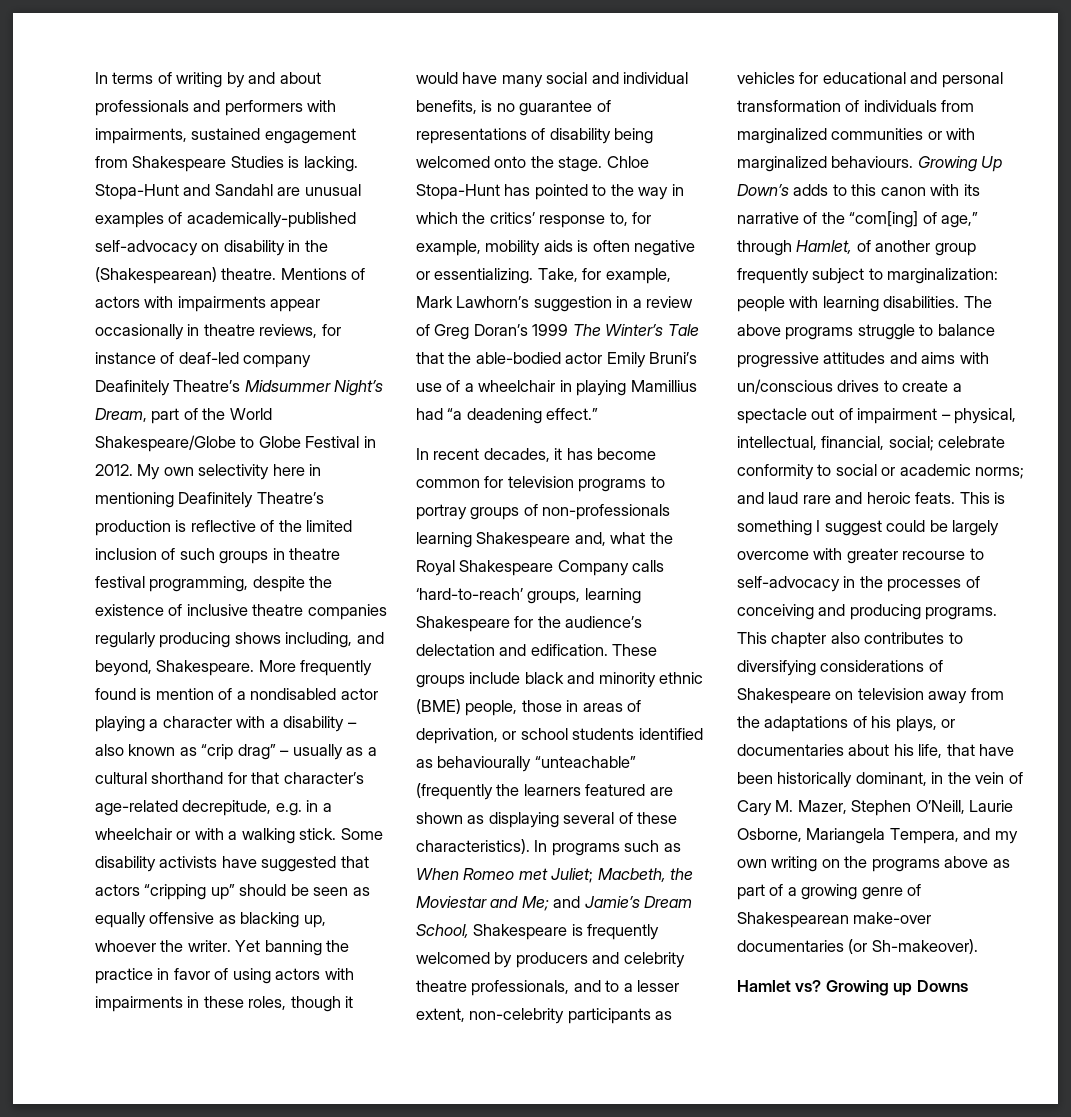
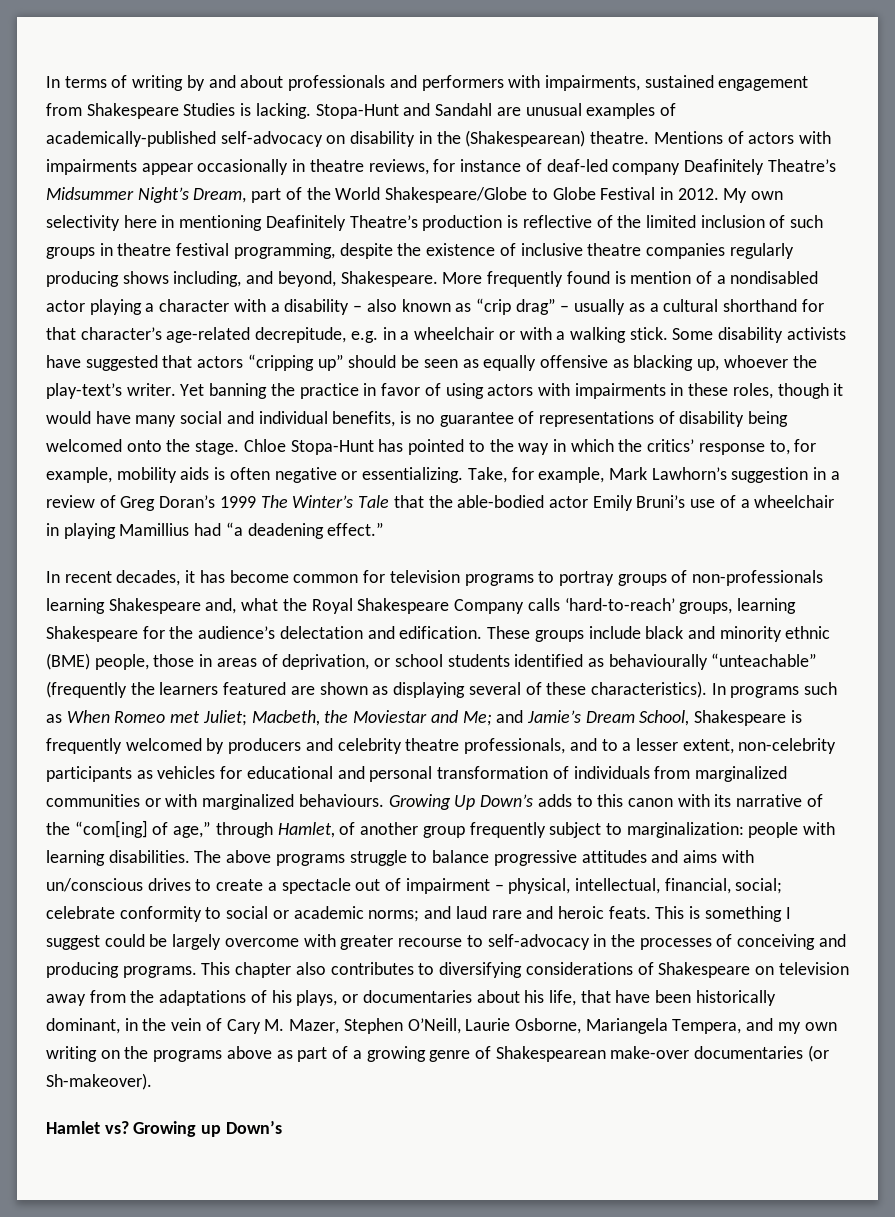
- Some disability activists have suggested that actors “cripping up” should be seen as equally offensive as blacking up, whoever the writer.
+ Some disability activists have suggested that actors “cripping up” should be seen as equally offensive as blacking up, whoever the play-text’s writer.
- Growing up Downs
+ Growing up Down’s

